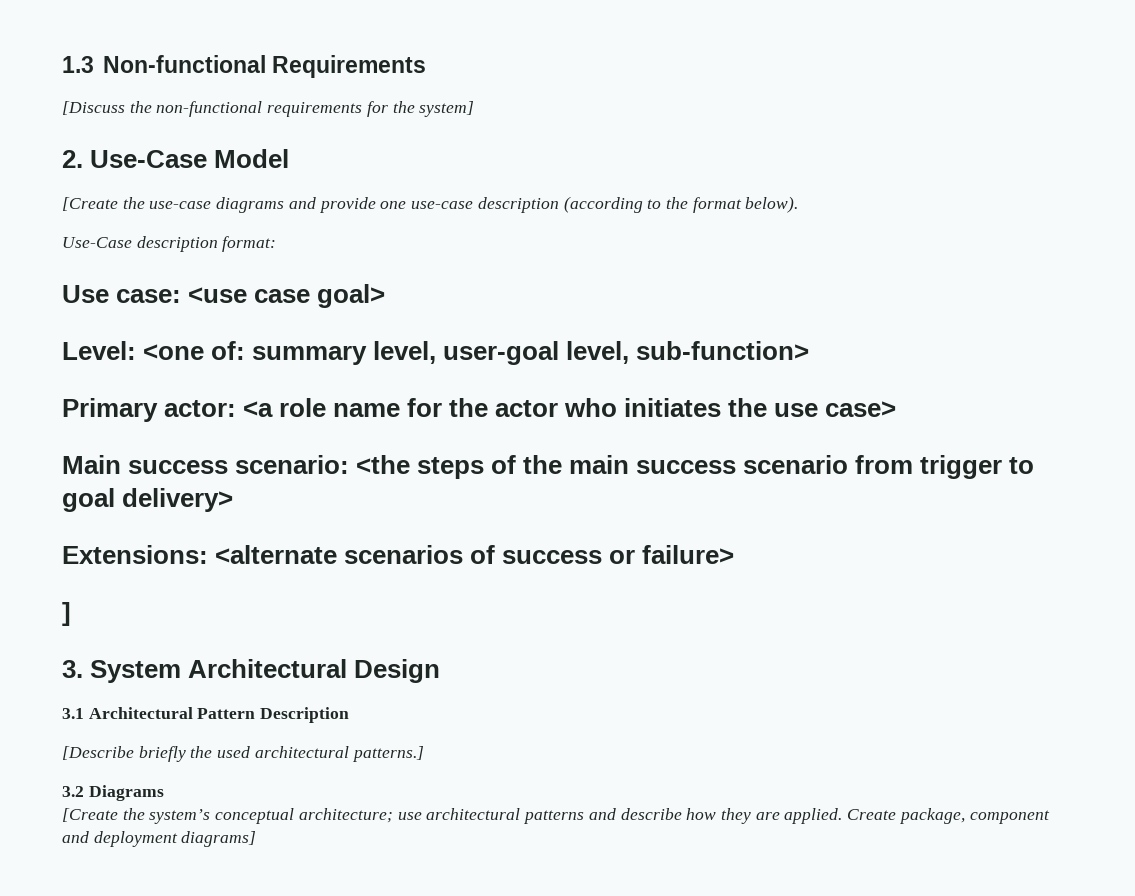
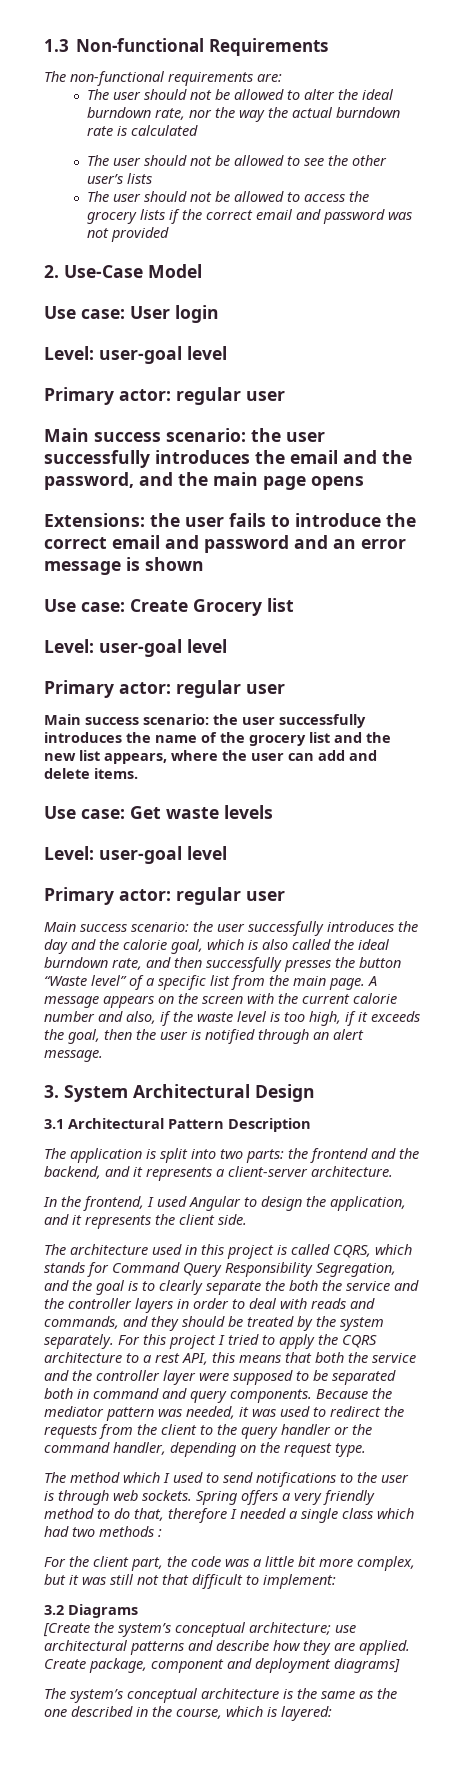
- [Discuss the non-functional requirements for the system]
+ The non-functional requirements are:
+ The user should not be allowed to alter the ideal burndown rate, nor the way the actual burndown rate is calculated
+ The user should not be allowed to see the other user’s lists
+ The user should not be allowed to access the grocery lists if the correct email and password was not provided
  2. Use-Case Model
- [Create the use-case diagrams and provide one use-case description (according to the format below).
- Use-Case description format:
- Use case: <use case goal>
- Level: <one of: summary level, user-goal level, sub-function>
- Primary actor: <a role name for the actor who initiates the use case>
- Main success scenario: <the steps of the main success scenario from trigger to goal delivery>
- Extensions: <alternate scenarios of success or failure>
- ]
+ Use case: User login
+ Level: user-goal level
+ Primary actor: regular user
+ Main success scenario: the user successfully introduces the email and the password, and the main page opens
+ Extensions: the user fails to introduce the correct email and password and an error message is shown
+ Use case: Create Grocery list
+ Level: user-goal level
+ Primary actor: regular user
+ Main success scenario: the user successfully introduces the name of the grocery list and the new list appears, where the user can add and delete items.
+ Use case: Get waste levels
+ Level: user-goal level
+ Primary actor: regular user
+ Main success scenario: the user successfully introduces the day and the calorie goal, which is also called the ideal burndown rate, and then successfully presses the button “Waste level” of a specific list from the main page. A message appears on the screen with the current calorie number and also, if the waste level is too high, if it exceeds the goal, then the user is notified through an alert message.
- [Describe briefly the used architectural patterns.]
+ The application is split into two parts: the frontend and the backend, and it represents a client-server architecture.
+ In the frontend, I used Angular to design the application, and it represents the client side.
+ The architecture used in this project is called CQRS, which stands for Command Query Responsibility Segregation, and the goal is to clearly separate the both the service and the controller layers in order to deal with reads and commands, and they should be treated by the system separately. For this project I tried to apply the CQRS architecture to a rest API, this means that both the service and the controller layer were supposed to be separated both in command and query components. Because the mediator pattern was needed, it was used to redirect the requests from the client to the query handler or the command handler, depending on the request type.
+ The method which I used to send notifications to the user is through web sockets. Spring offers a very friendly method to do that, therefore I needed a single class which had two methods :
+ For the client part, the code was a little bit more complex, but it was still not that difficult to implement:
+ The system’s conceptual architecture is the same as the one described in the course, which is layered:

